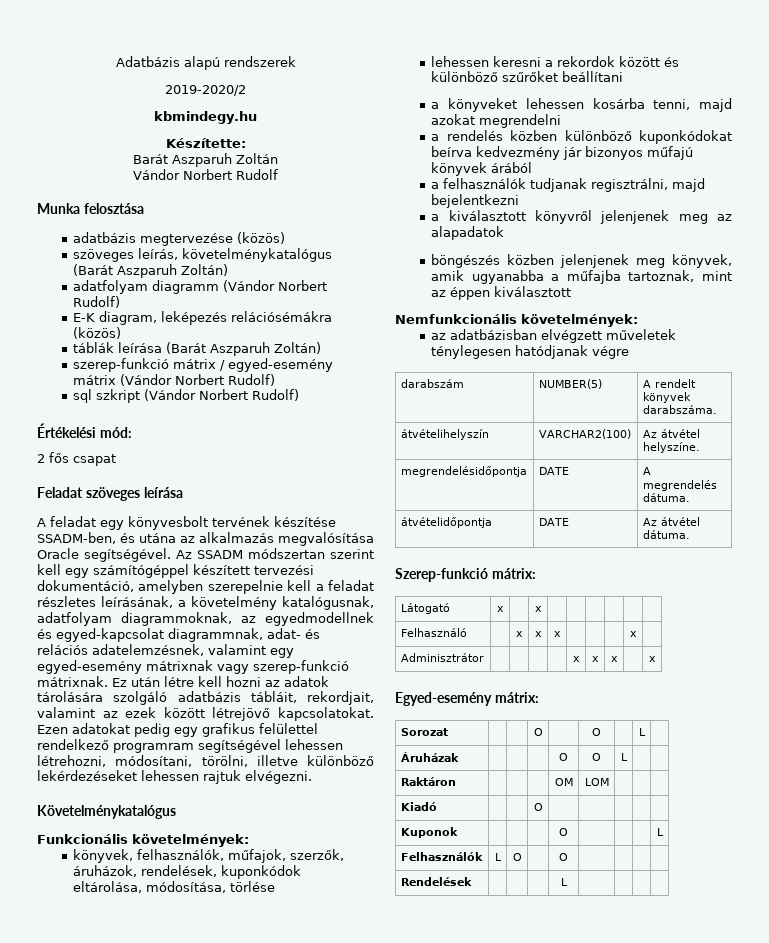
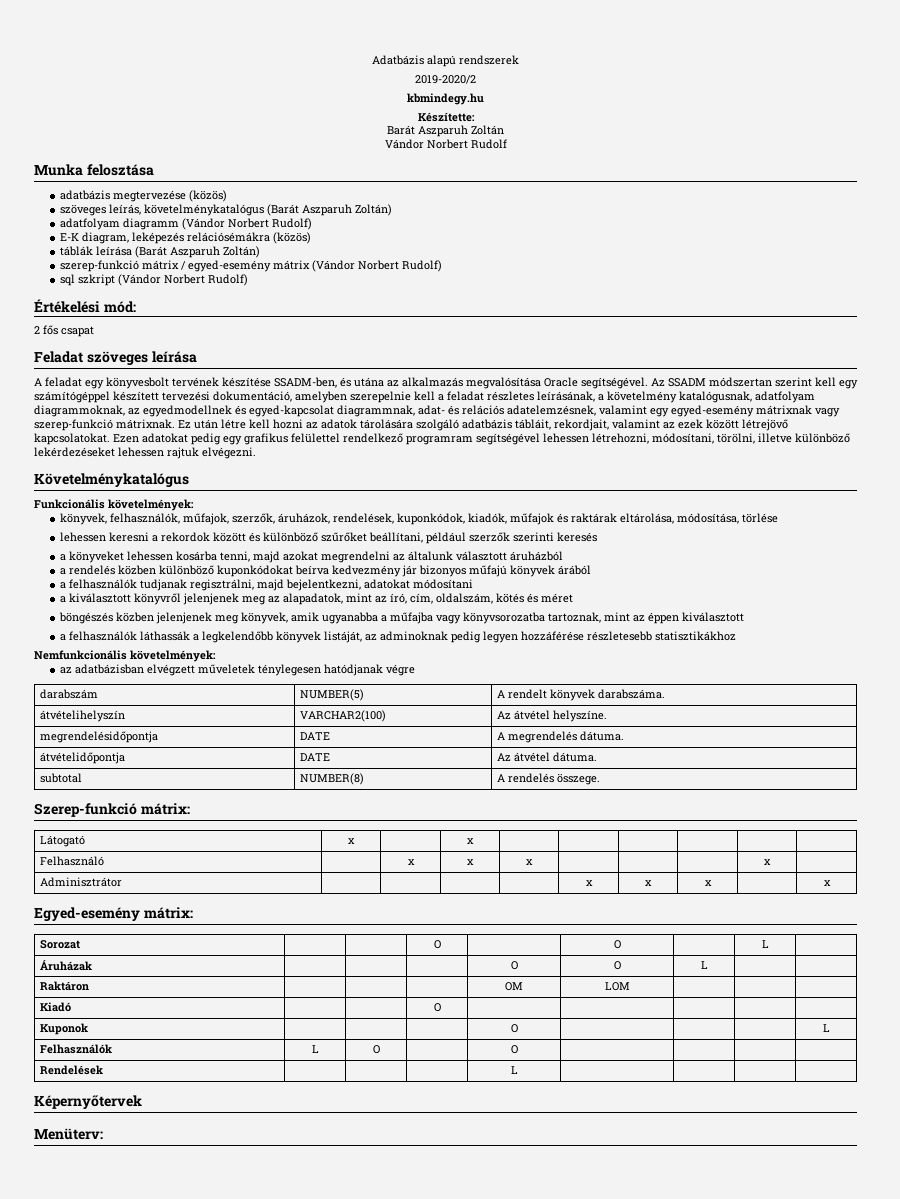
- könyvek, felhasználók, műfajok, szerzők, áruházok, rendelések, kuponkódok eltárolása, módosítása, törlése
+ könyvek, felhasználók, műfajok, szerzők, áruházok, rendelések, kuponkódok, kiadók, műfajok és raktárak eltárolása, módosítása, törlése
- lehessen keresni a rekordok között és különböző szűrőket beállítani
+ lehessen keresni a rekordok között és különböző szűrőket beállítani, például szerzők szerinti keresés
- a könyveket lehessen kosárba tenni, majd azokat megrendelni
+ a könyveket lehessen kosárba tenni, majd azokat megrendelni az általunk választott áruházból
- a felhasználók tudjanak regisztrálni, majd bejelentkezni
+ a felhasználók tudjanak regisztrálni, majd bejelentkezni, adatokat módosítani
- a kiválasztott könyvről jelenjenek meg az alapadatok
+ a kiválasztott könyvről jelenjenek meg az alapadatok, mint az író, cím, oldalszám, kötés és méret
- böngészés közben jelenjenek meg könyvek, amik ugyanabba a műfajba tartoznak, mint az éppen kiválasztott
+ böngészés közben jelenjenek meg könyvek, amik ugyanabba a műfajba vagy könyvsorozatba tartoznak, mint az éppen kiválasztott
+ a felhasználók láthassák a legkelendőbb könyvek listáját, az adminoknak pedig legyen hozzáférése részletesebb statisztikákhoz
+ subtotal | NUMBER(8) | A rendelés összege.
+ Képernyőtervek
+ Menüterv:

